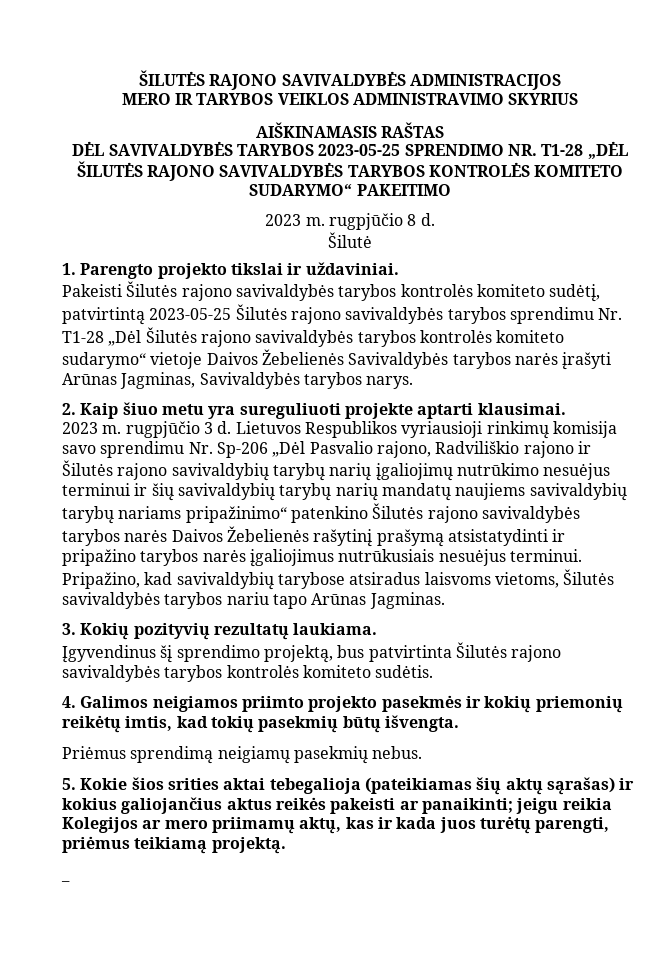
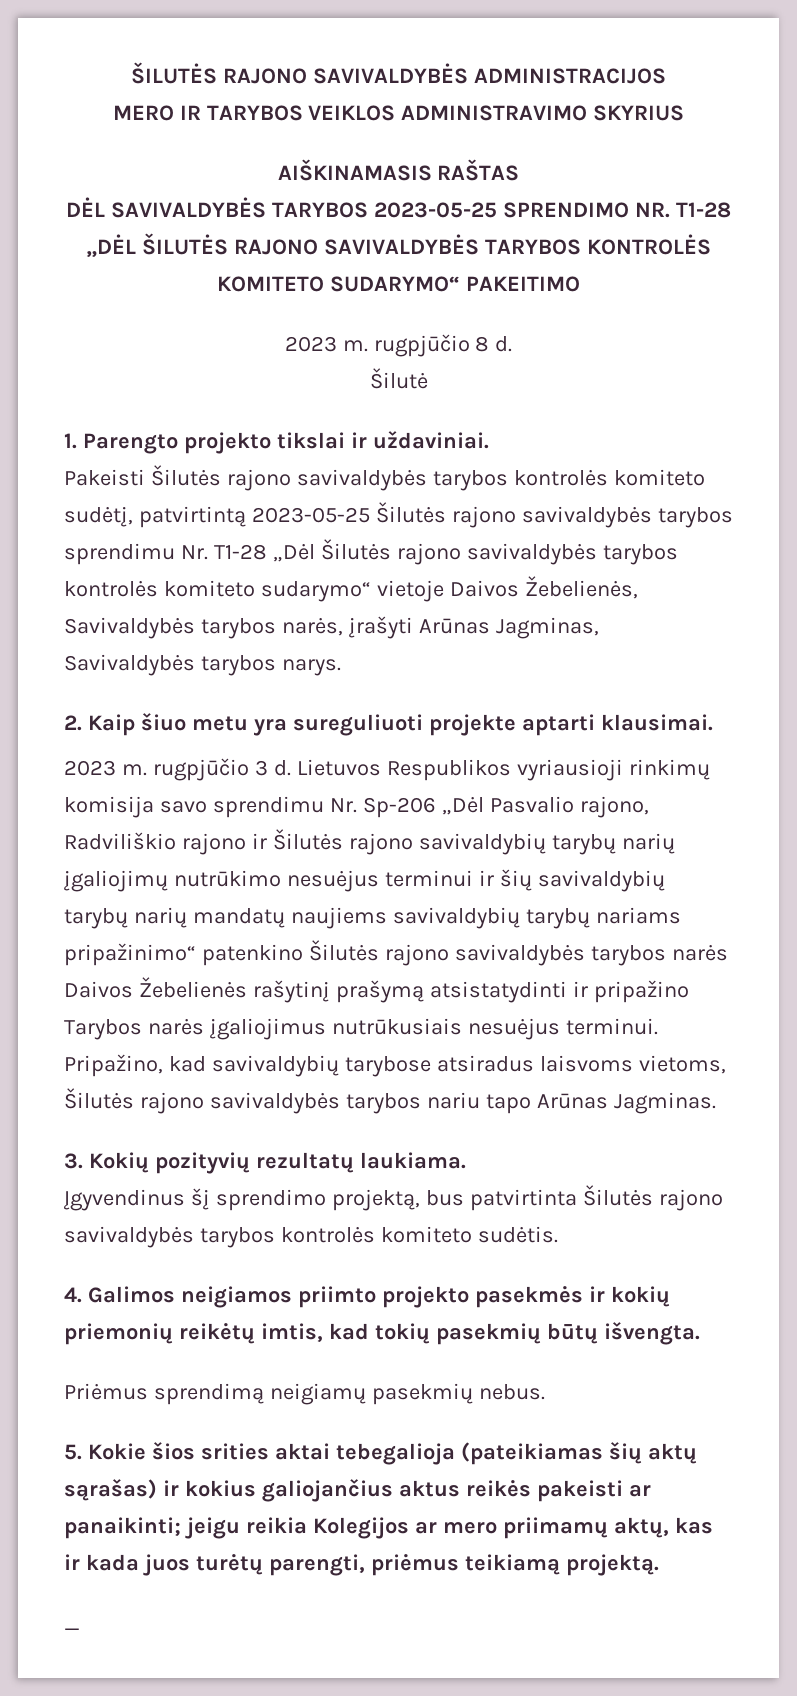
- Pakeisti Šilutės rajono savivaldybės tarybos kontrolės komiteto sudėtį, patvirtintą 2023-05-25 Šilutės rajono savivaldybės tarybos sprendimu Nr. T1-28 „Dėl Šilutės rajono savivaldybės tarybos kontrolės komiteto sudarymo“ vietoje Daivos Žebelienės Savivaldybės tarybos narės įrašyti Arūnas Jagminas, Savivaldybės tarybos narys.
+ Pakeisti Šilutės rajono savivaldybės tarybos kontrolės komiteto sudėtį, patvirtintą 2023-05-25 Šilutės rajono savivaldybės tarybos sprendimu Nr. T1-28 „Dėl Šilutės rajono savivaldybės tarybos kontrolės komiteto sudarymo“ vietoje Daivos Žebelienės, Savivaldybės tarybos narės, įrašyti Arūnas Jagminas, Savivaldybės tarybos narys.
- Lietuvos Respublikos vyriausioji rinkimų komisija savo sprendimu Nr. Sp-206 „Dėl Pasvalio rajono, Radviliškio rajono ir Šilutės rajono savivaldybių tarybų narių įgaliojimų nutrūkimo nesuėjus terminui ir šių savivaldybių tarybų narių mandatų naujiems savivaldybių tarybų nariams pripažinimo“ patenkino Šilutės rajono savivaldybės tarybos narės Daivos Žebelienės rašytinį prašymą atsistatydinti ir pripažino tarybos narės įgaliojimus nutrūkusiais nesuėjus terminui.
+ Lietuvos Respublikos vyriausioji rinkimų komisija savo sprendimu Nr. Sp-206 „Dėl Pasvalio rajono, Radviliškio rajono ir Šilutės rajono savivaldybių tarybų narių įgaliojimų nutrūkimo nesuėjus terminui ir šių savivaldybių tarybų narių mandatų naujiems savivaldybių tarybų nariams pripažinimo“ patenkino Šilutės rajono savivaldybės tarybos narės Daivos Žebelienės rašytinį prašymą atsistatydinti ir pripažino Tarybos narės įgaliojimus nutrūkusiais nesuėjus terminui.
- Pripažino, kad savivaldybių tarybose atsiradus laisvoms vietoms, Šilutės savivaldybės tarybos nariu tapo Arūnas Jagminas.
+ Pripažino, kad savivaldybių tarybose atsiradus laisvoms vietoms, Šilutės rajono savivaldybės tarybos nariu tapo Arūnas Jagminas.

